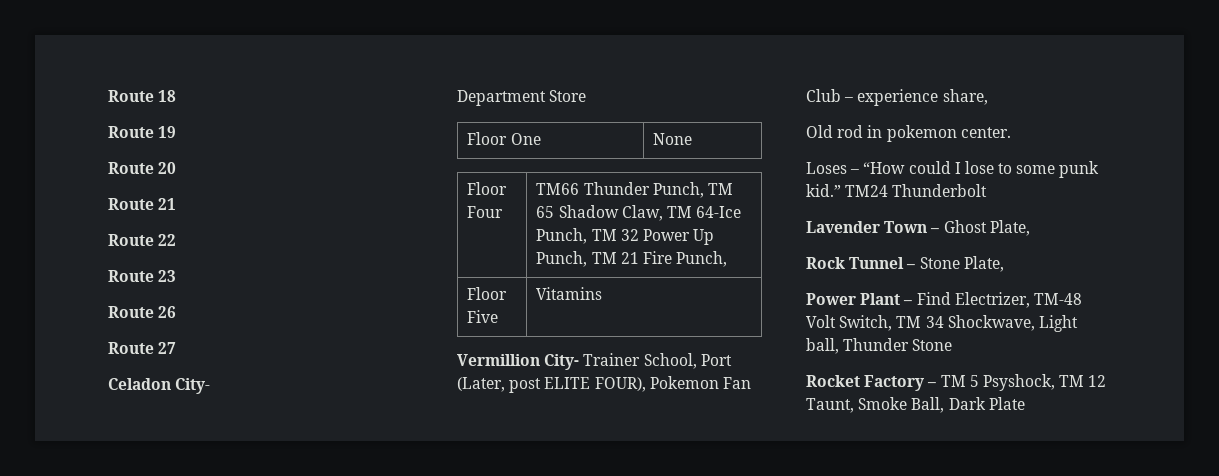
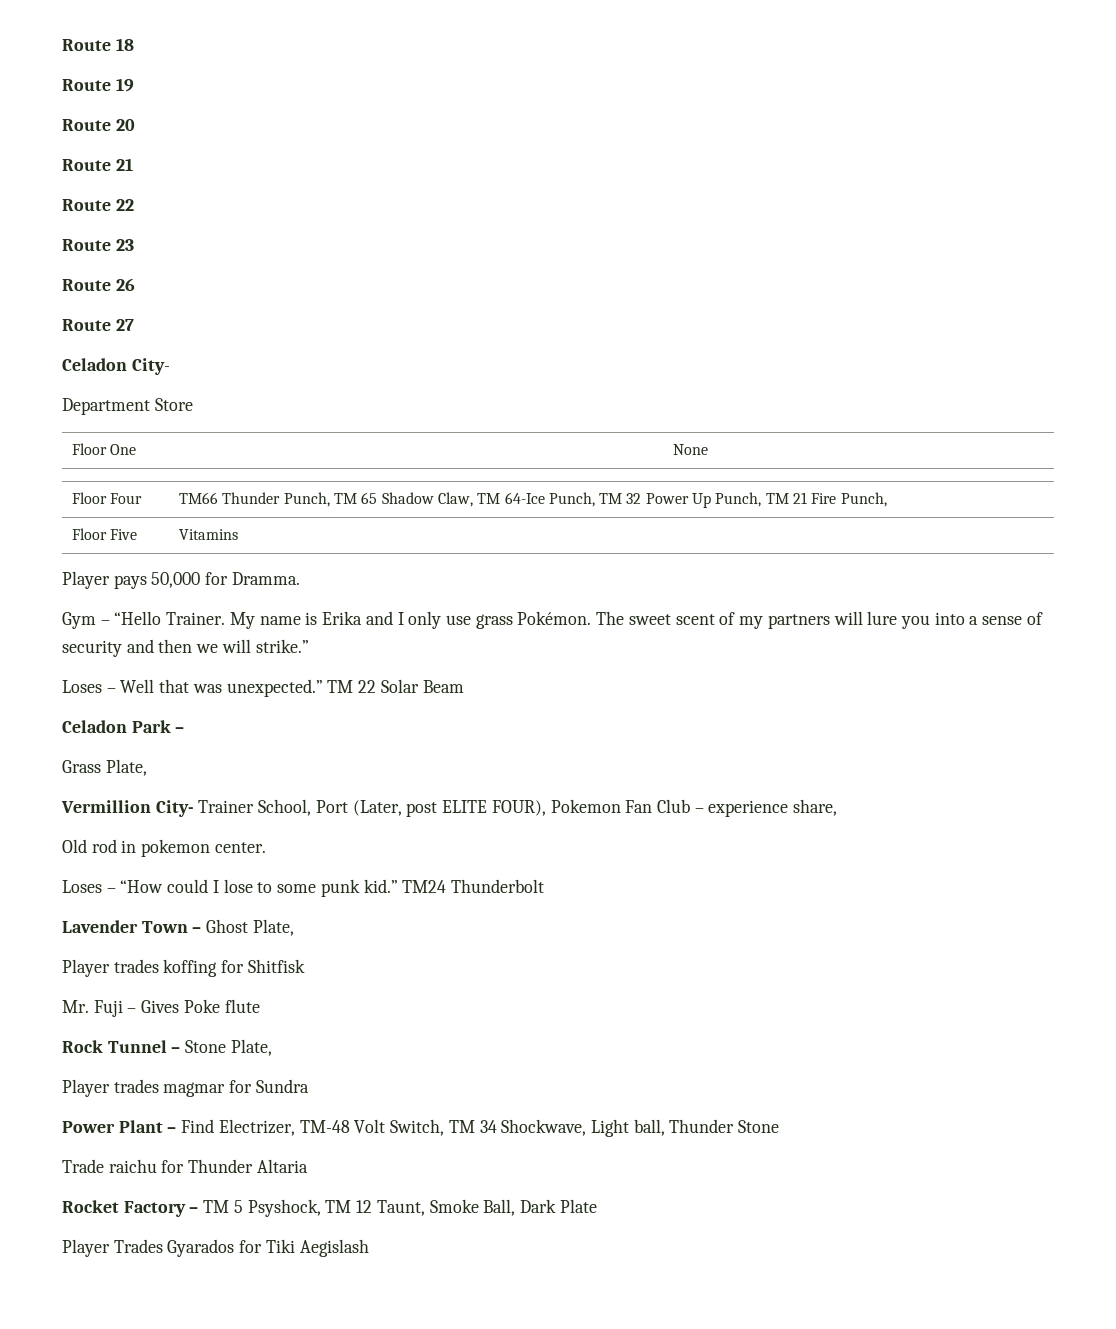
+ Player pays 50,000 for Dramma.
+ Gym – “Hello Trainer. My name is Erika and I only use grass Pokémon. The sweet scent of my partners will lure you into a sense of security and then we will strike.”
+ Loses – Well that was unexpected.” TM 22 Solar Beam
+ Celadon Park –
+ Grass Plate,
+ Player trades koffing for Shitfisk
+ Mr. Fuji – Gives Poke flute
+ Player trades magmar for Sundra
+ Trade raichu for Thunder Altaria
+ Player Trades Gyarados for Tiki Aegislash

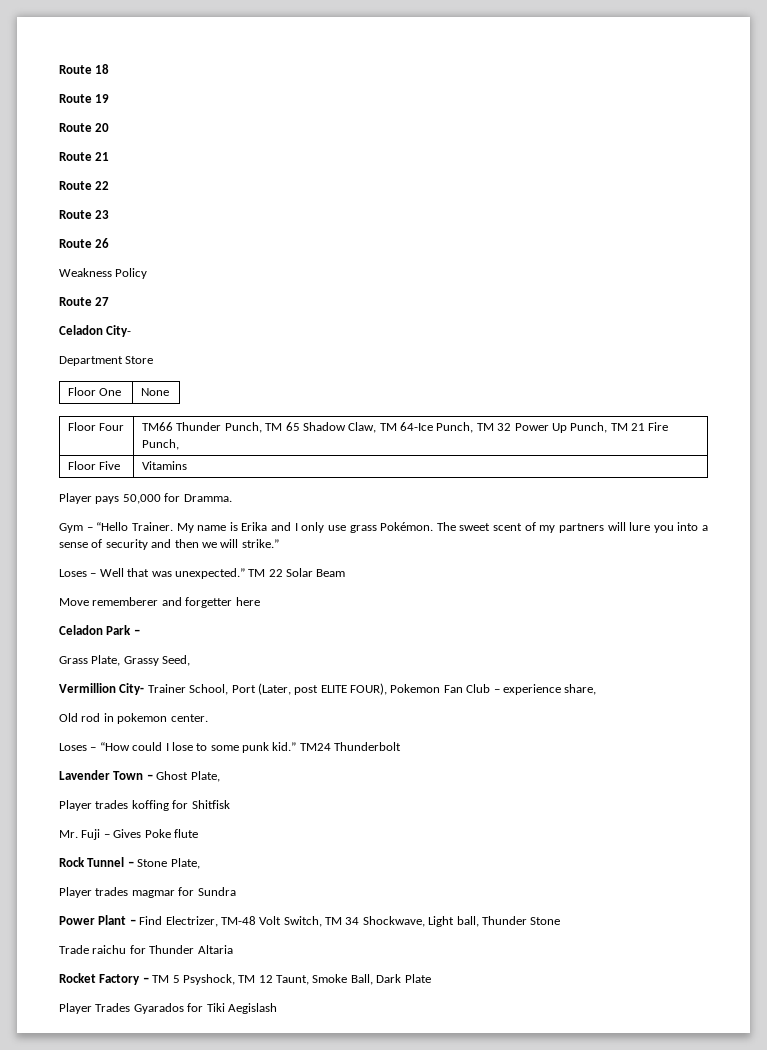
+ Weakness Policy
+ Move rememberer and forgetter here
- Grass Plate,
+ Grass Plate, Grassy Seed,

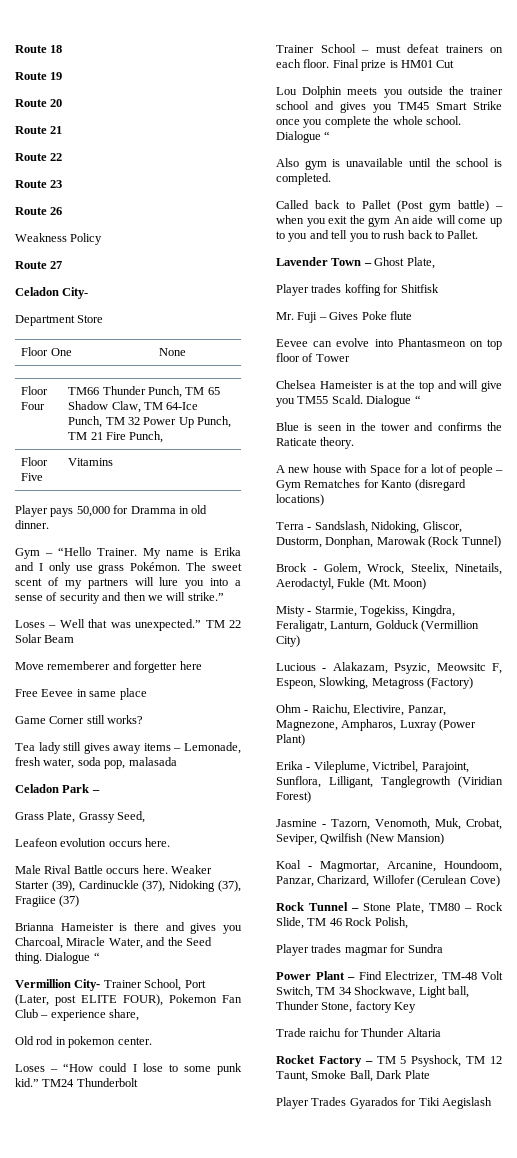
- Player pays 50,000 for Dramma.
+ Player pays 50,000 for Dramma in old dinner.
+ Free Eevee in same place
+ Game Corner still works?
+ Tea lady still gives away items – Lemonade, fresh water, soda pop, malasada
+ Leafeon evolution occurs here.
+ Male Rival Battle occurs here. Weaker Starter (39), Cardinuckle (37), Nidoking (37), Fragiice (37)
+ Brianna Hameister is there and gives you Charcoal, Miracle Water, and the Seed thing. Dialogue “
+ Trainer School – must defeat trainers on each floor. Final prize is HM01 Cut
+ Lou Dolphin meets you outside the trainer school and gives you TM45 Smart Strike once you complete the whole school. Dialogue “
+ Also gym is unavailable until the school is completed.
+ Called back to Pallet (Post gym battle) – when you exit the gym An aide will come up to you and tell you to rush back to Pallet.
+ Eevee can evolve into Phantasmeon on top floor of Tower
+ Chelsea Hameister is at the top and will give you TM55 Scald. Dialogue “
+ Blue is seen in the tower and confirms the Raticate theory.
+ A new house with Space for a lot of people – Gym Rematches for Kanto (disregard locations)
+ Terra - Sandslash, Nidoking, Gliscor, Dustorm, Donphan, Marowak (Rock Tunnel)
+ Brock - Golem, Wrock, Steelix, Ninetails, Aerodactyl, Fukle (Mt. Moon)
+ Misty - Starmie, Togekiss, Kingdra, Feraligatr, Lanturn, Golduck (Vermillion City)
+ Lucious - Alakazam, Psyzic, Meowsitc F, Espeon, Slowking, Metagross (Factory)
+ Ohm - Raichu, Electivire, Panzar, Magnezone, Ampharos, Luxray (Power Plant)
+ Erika - Vileplume, Victribel, Parajoint, Sunflora, Lilligant, Tanglegrowth (Viridian Forest)
+ Jasmine - Tazorn, Venomoth, Muk, Crobat, Seviper, Qwilfish (New Mansion)
+ Koal - Magmortar, Arcanine, Houndoom, Panzar, Charizard, Willofer (Cerulean Cove)
- Rock Tunnel – Stone Plate,
+ Rock Tunnel – Stone Plate, TM80 – Rock Slide, TM 46 Rock Polish,
- Power Plant – Find Electrizer, TM-48 Volt Switch, TM 34 Shockwave, Light ball, Thunder Stone
+ Power Plant – Find Electrizer, TM-48 Volt Switch, TM 34 Shockwave, Light ball, Thunder Stone, factory Key

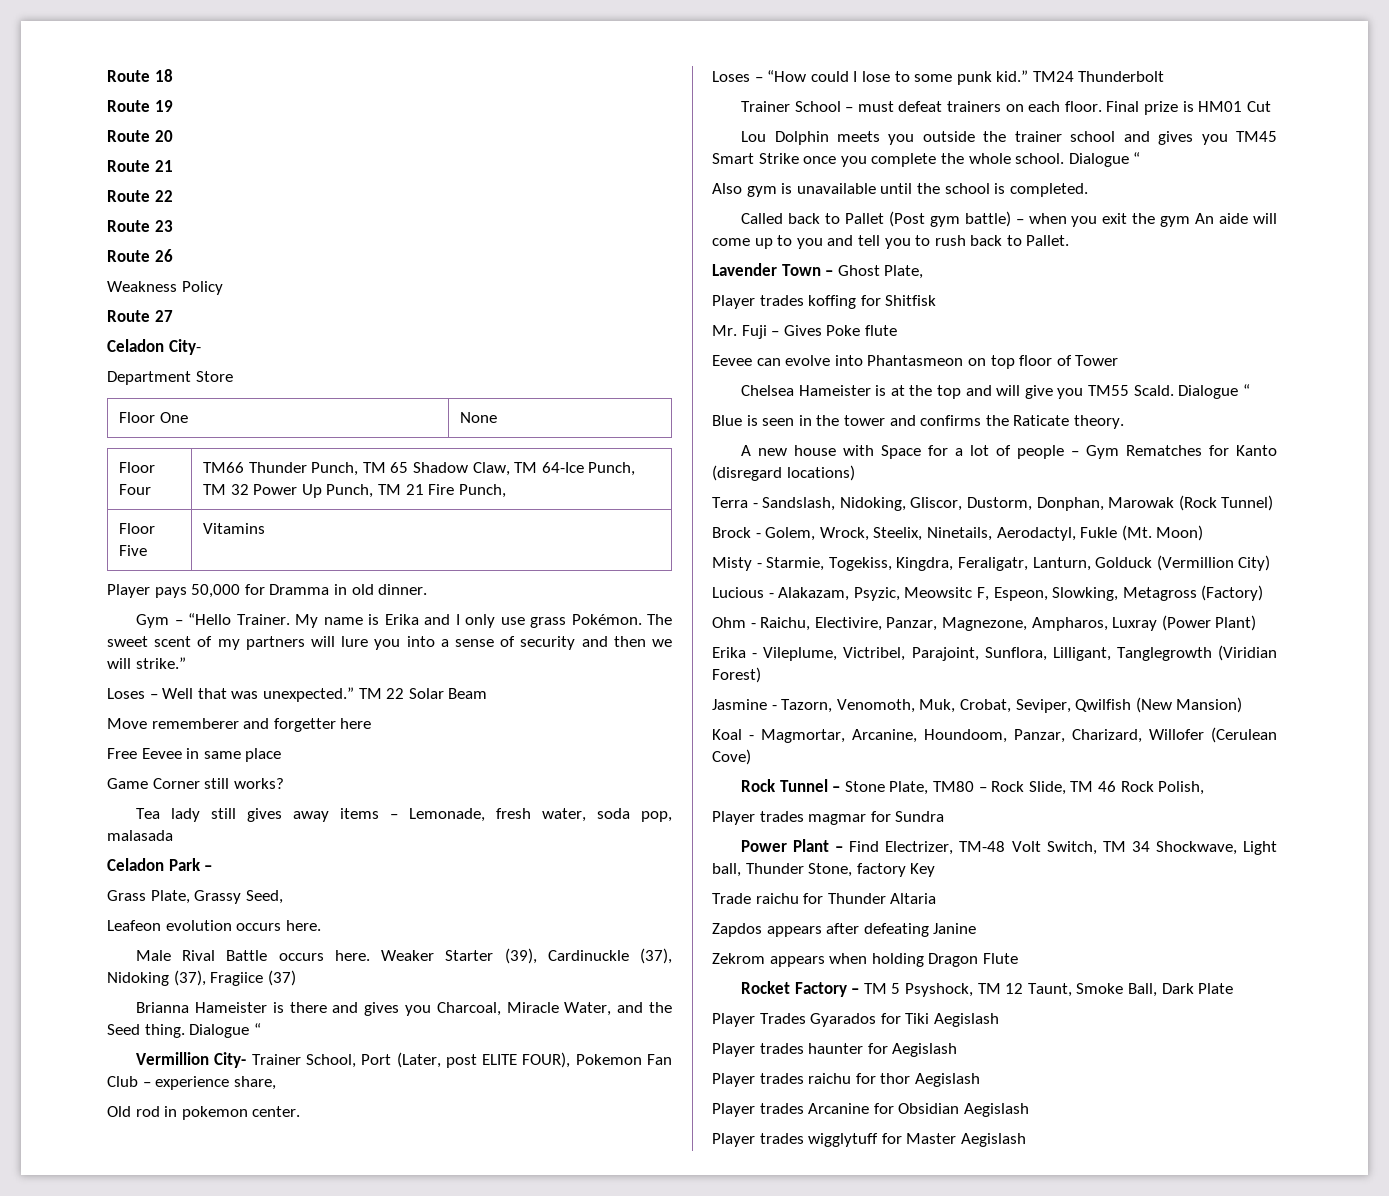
+ Zapdos appears after defeating Janine
+ Zekrom appears when holding Dragon Flute
+ Player trades haunter for Aegislash
+ Player trades raichu for thor Aegislash
+ Player trades Arcanine for Obsidian Aegislash
+ Player trades wigglytuff for Master Aegislash

